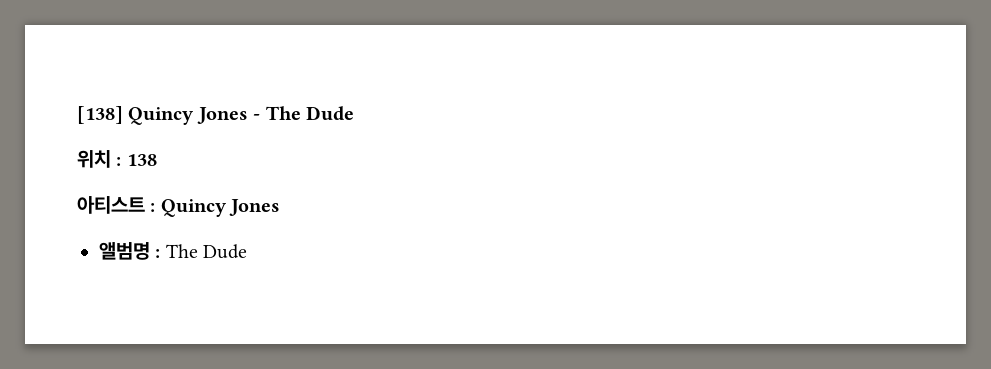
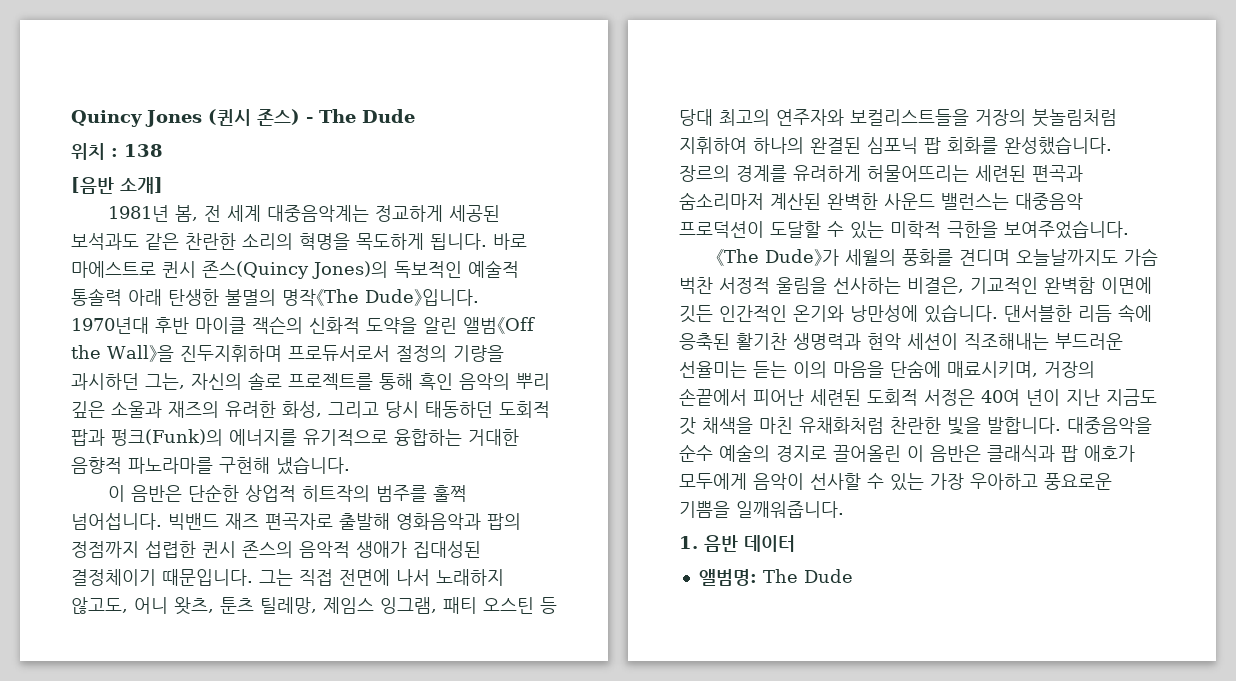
- [138] Quincy Jones - The Dude
+ Quincy Jones (퀸시 존스) - The Dude
- 아티스트 : Quincy Jones
- 앨범명 : The Dude
+ [음반 소개]
+ 1981년 봄, 전 세계 대중음악계는 정교하게 세공된 보석과도 같은 찬란한 소리의 혁명을 목도하게 됩니다. 바로 마에스트로 퀸시 존스(Quincy Jones)의 독보적인 예술적 통솔력 아래 탄생한 불멸의 명작《The Dude》입니다. 1970년대 후반 마이클 잭슨의 신화적 도약을 알린 앨범《Off the Wall》을 진두지휘하며 프로듀서로서 절정의 기량을 과시하던 그는, 자신의 솔로 프로젝트를 통해 흑인 음악의 뿌리 깊은 소울과 재즈의 유려한 화성, 그리고 당시 태동하던 도회적 팝과 펑크(Funk)의 에너지를 유기적으로 융합하는 거대한 음향적 파노라마를 구현해 냈습니다.
+ 이 음반은 단순한 상업적 히트작의 범주를 훌쩍 넘어섭니다. 빅밴드 재즈 편곡자로 출발해 영화음악과 팝의 정점까지 섭렵한 퀸시 존스의 음악적 생애가 집대성된 결정체이기 때문입니다. 그는 직접 전면에 나서 노래하지 않고도, 어니 왓츠, 툰츠 틸레망, 제임스 잉그램, 패티 오스틴 등 당대 최고의 연주자와 보컬리스트들을 거장의 붓놀림처럼 지휘하여 하나의 완결된 심포닉 팝 회화를 완성했습니다. 장르의 경계를 유려하게 허물어뜨리는 세련된 편곡과 숨소리마저 계산된 완벽한 사운드 밸런스는 대중음악 프로덕션이 도달할 수 있는 미학적 극한을 보여주었습니다.
+ 《The Dude》가 세월의 풍화를 견디며 오늘날까지도 가슴 벅찬 서정적 울림을 선사하는 비결은, 기교적인 완벽함 이면에 깃든 인간적인 온기와 낭만성에 있습니다. 댄서블한 리듬 속에 응축된 활기찬 생명력과 현악 세션이 직조해내는 부드러운 선율미는 듣는 이의 마음을 단숨에 매료시키며, 거장의 손끝에서 피어난 세련된 도회적 서정은 40여 년이 지난 지금도 갓 채색을 마친 유채화처럼 찬란한 빛을 발합니다. 대중음악을 순수 예술의 경지로 끌어올린 이 음반은 클래식과 팝 애호가 모두에게 음악이 선사할 수 있는 가장 우아하고 풍요로운 기쁨을 일깨워줍니다.
+ 1. 음반 데이터
+ 앨범명: The Dude

